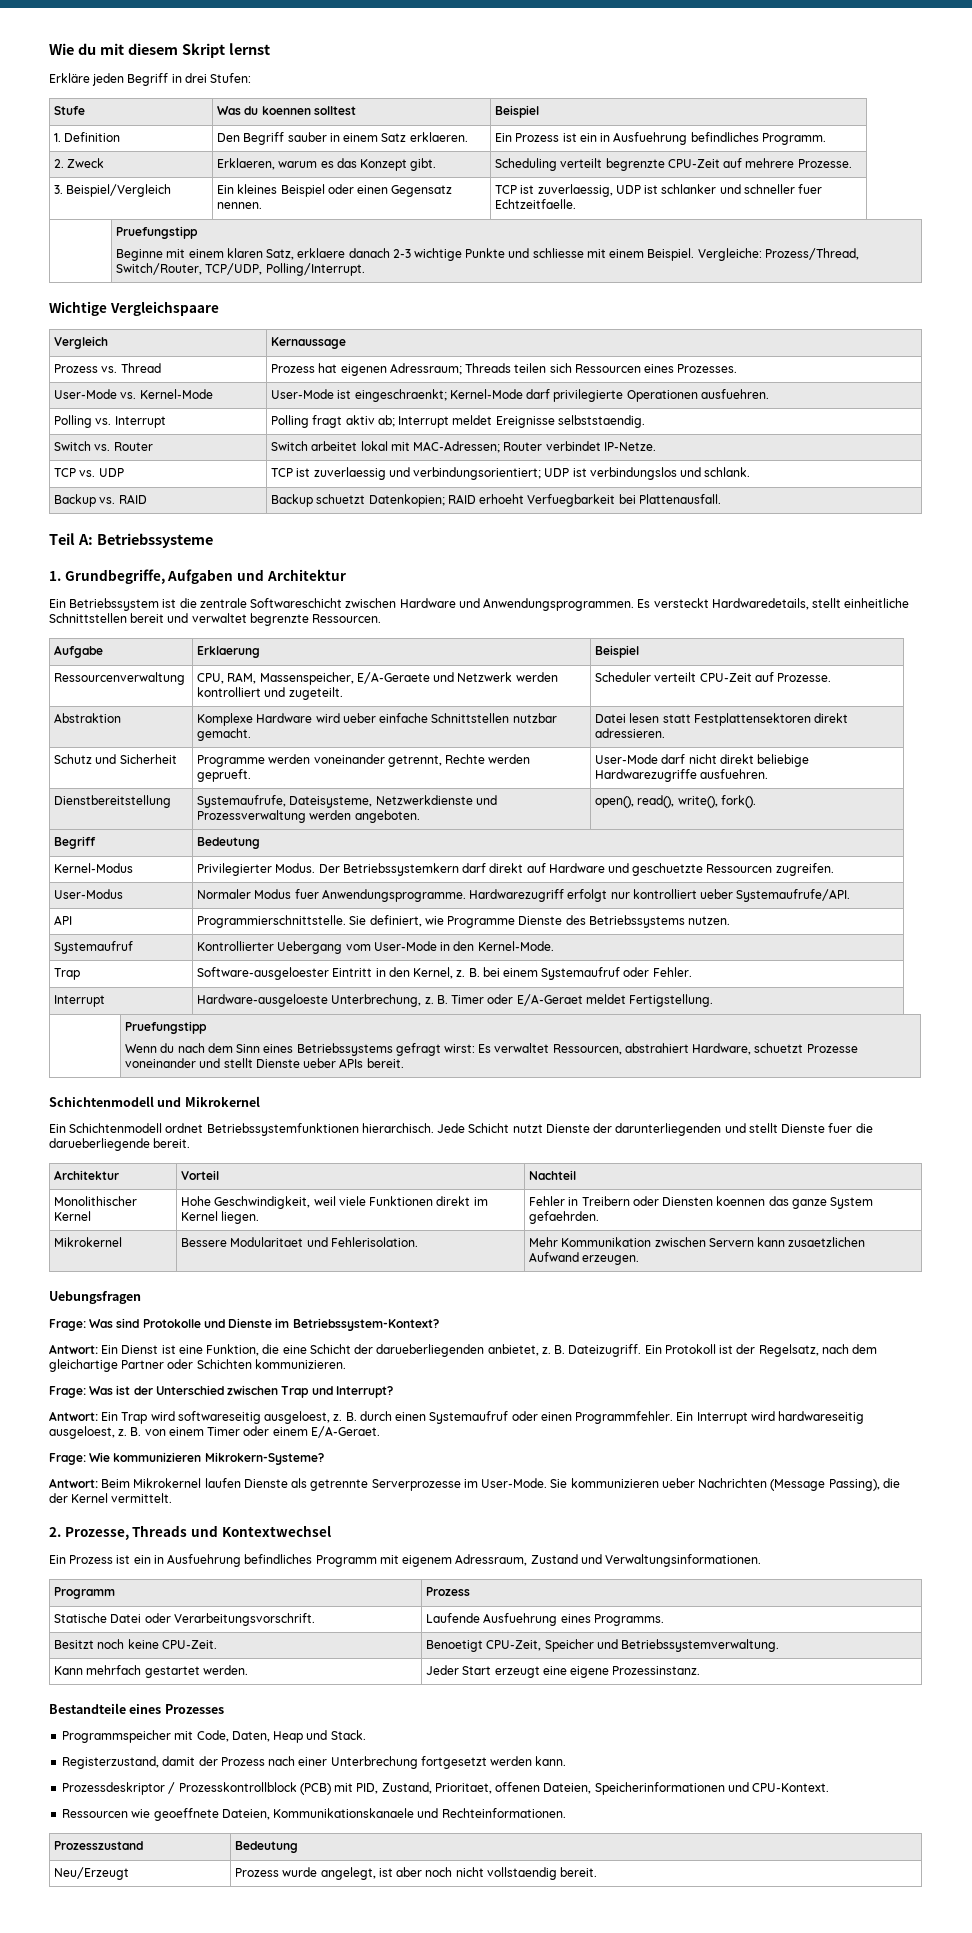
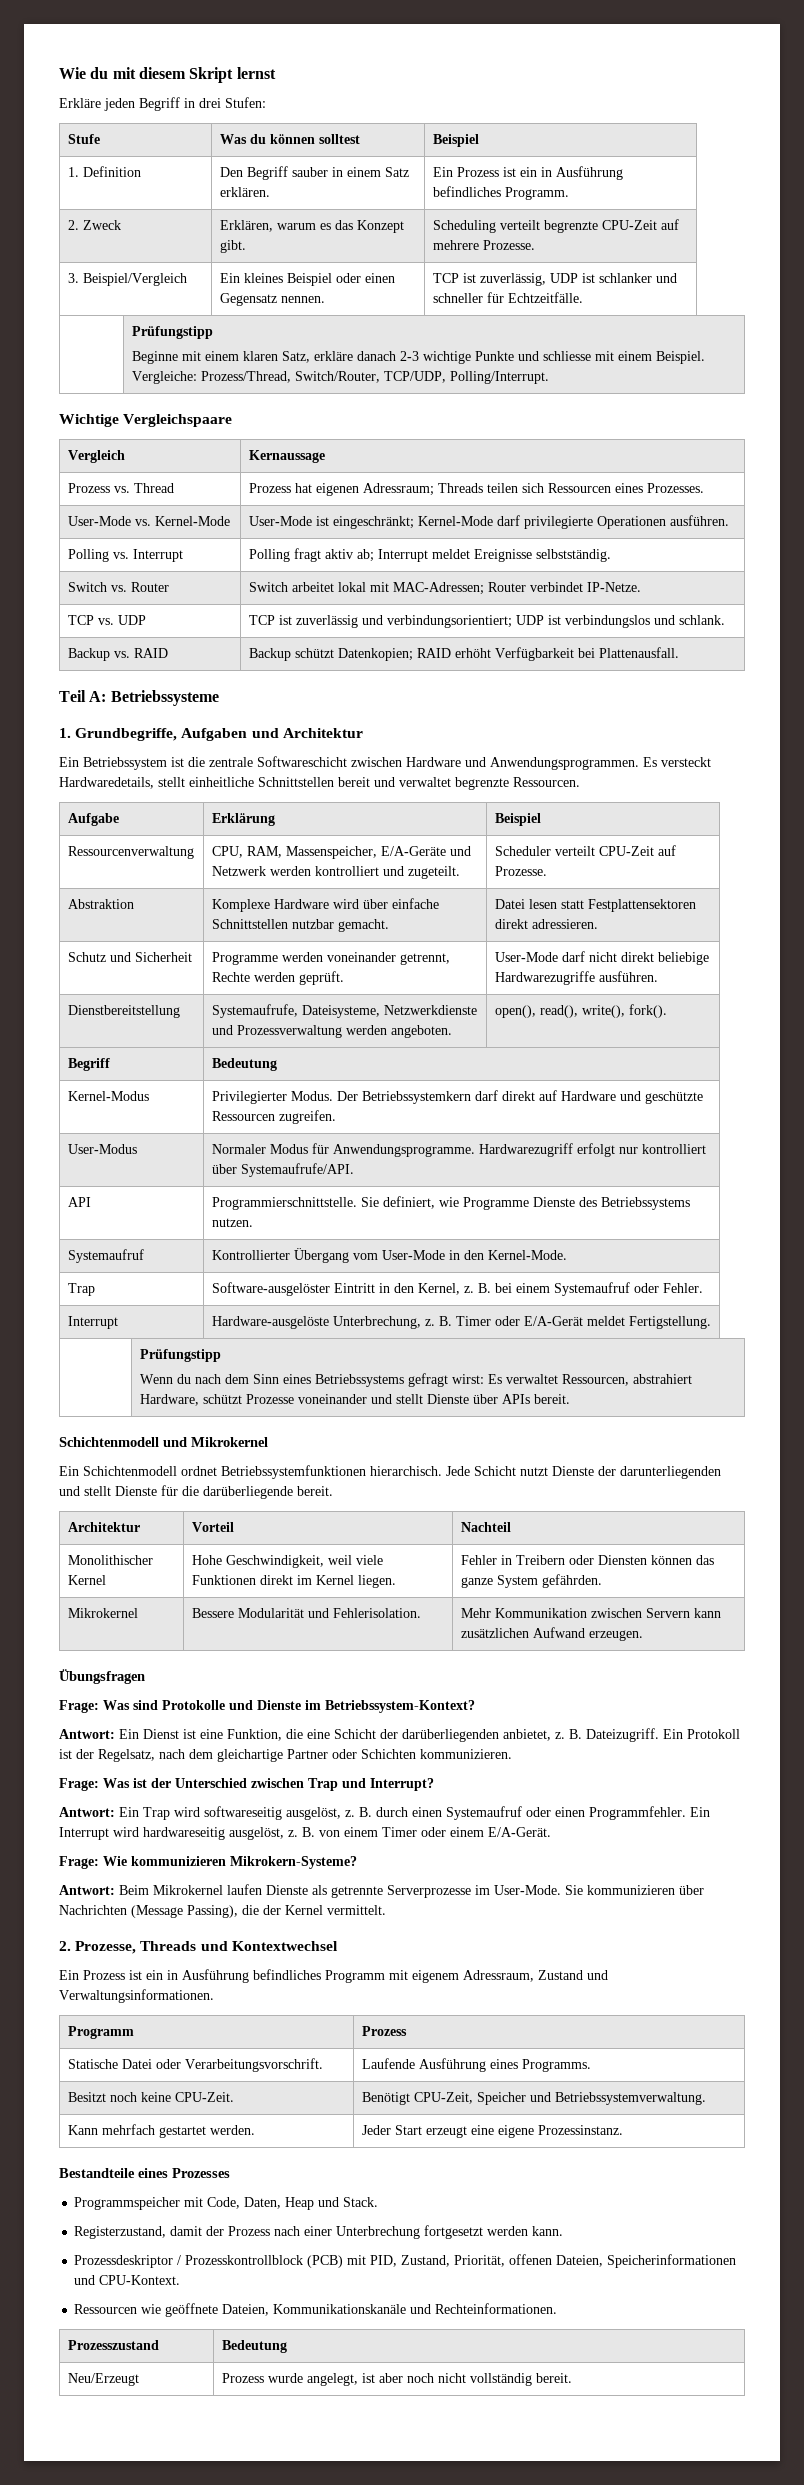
- Stufe | Was du koennen solltest | Beispiel
+ Stufe | Was du können solltest | Beispiel
- 1. Definition | Den Begriff sauber in einem Satz erklaeren. | Ein Prozess ist ein in Ausfuehrung befindliches Programm.
+ 1. Definition | Den Begriff sauber in einem Satz erklären. | Ein Prozess ist ein in Ausführung befindliches Programm.
- 2. Zweck | Erklaeren, warum es das Konzept gibt. | Scheduling verteilt begrenzte CPU-Zeit auf mehrere Prozesse.
+ 2. Zweck | Erklären, warum es das Konzept gibt. | Scheduling verteilt begrenzte CPU-Zeit auf mehrere Prozesse.
- 3. Beispiel/Vergleich | Ein kleines Beispiel oder einen Gegensatz nennen. | TCP ist zuverlaessig, UDP ist schlanker und schneller fuer Echtzeitfaelle.
- | Pruefungstipp
- Beginne mit einem klaren Satz, erklaere danach 2-3 wichtige Punkte und schliesse mit einem Beispiel. Vergleiche: Prozess/Thread, Switch/Router, TCP/UDP, Polling/Interrupt.
+ 3. Beispiel/Vergleich | Ein kleines Beispiel oder einen Gegensatz nennen. | TCP ist zuverlässig, UDP ist schlanker und schneller für Echtzeitfälle.
+ | Prüfungstipp
+ Beginne mit einem klaren Satz, erkläre danach 2-3 wichtige Punkte und schliesse mit einem Beispiel. Vergleiche: Prozess/Thread, Switch/Router, TCP/UDP, Polling/Interrupt.
- User-Mode vs. Kernel-Mode | User-Mode ist eingeschraenkt; Kernel-Mode darf privilegierte Operationen ausfuehren.
+ User-Mode vs. Kernel-Mode | User-Mode ist eingeschränkt; Kernel-Mode darf privilegierte Operationen ausführen.
- Polling vs. Interrupt | Polling fragt aktiv ab; Interrupt meldet Ereignisse selbststaendig.
+ Polling vs. Interrupt | Polling fragt aktiv ab; Interrupt meldet Ereignisse selbstständig.
- TCP vs. UDP | TCP ist zuverlaessig und verbindungsorientiert; UDP ist verbindungslos und schlank.
+ TCP vs. UDP | TCP ist zuverlässig und verbindungsorientiert; UDP ist verbindungslos und schlank.
- Backup vs. RAID | Backup schuetzt Datenkopien; RAID erhoeht Verfuegbarkeit bei Plattenausfall.
+ Backup vs. RAID | Backup schützt Datenkopien; RAID erhöht Verfügbarkeit bei Plattenausfall.
- Aufgabe | Erklaerung | Beispiel
+ Aufgabe | Erklärung | Beispiel
- Ressourcenverwaltung | CPU, RAM, Massenspeicher, E/A-Geraete und Netzwerk werden kontrolliert und zugeteilt. | Scheduler verteilt CPU-Zeit auf Prozesse.
+ Ressourcenverwaltung | CPU, RAM, Massenspeicher, E/A-Geräte und Netzwerk werden kontrolliert und zugeteilt. | Scheduler verteilt CPU-Zeit auf Prozesse.
- Abstraktion | Komplexe Hardware wird ueber einfache Schnittstellen nutzbar gemacht. | Datei lesen statt Festplattensektoren direkt adressieren.
+ Abstraktion | Komplexe Hardware wird über einfache Schnittstellen nutzbar gemacht. | Datei lesen statt Festplattensektoren direkt adressieren.
- Schutz und Sicherheit | Programme werden voneinander getrennt, Rechte werden geprueft. | User-Mode darf nicht direkt beliebige Hardwarezugriffe ausfuehren.
+ Schutz und Sicherheit | Programme werden voneinander getrennt, Rechte werden geprüft. | User-Mode darf nicht direkt beliebige Hardwarezugriffe ausführen.
- Kernel-Modus | Privilegierter Modus. Der Betriebssystemkern darf direkt auf Hardware und geschuetzte Ressourcen zugreifen.
+ Kernel-Modus | Privilegierter Modus. Der Betriebssystemkern darf direkt auf Hardware und geschützte Ressourcen zugreifen.
- User-Modus | Normaler Modus fuer Anwendungsprogramme. Hardwarezugriff erfolgt nur kontrolliert ueber Systemaufrufe/API.
+ User-Modus | Normaler Modus für Anwendungsprogramme. Hardwarezugriff erfolgt nur kontrolliert über Systemaufrufe/API.
- Systemaufruf | Kontrollierter Uebergang vom User-Mode in den Kernel-Mode.
+ Systemaufruf | Kontrollierter Übergang vom User-Mode in den Kernel-Mode.
- Trap | Software-ausgeloester Eintritt in den Kernel, z. B. bei einem Systemaufruf oder Fehler.
+ Trap | Software-ausgelöster Eintritt in den Kernel, z. B. bei einem Systemaufruf oder Fehler.
- Interrupt | Hardware-ausgeloeste Unterbrechung, z. B. Timer oder E/A-Geraet meldet Fertigstellung.
- | Pruefungstipp
- Wenn du nach dem Sinn eines Betriebssystems gefragt wirst: Es verwaltet Ressourcen, abstrahiert Hardware, schuetzt Prozesse voneinander und stellt Dienste ueber APIs bereit.
+ Interrupt | Hardware-ausgelöste Unterbrechung, z. B. Timer oder E/A-Gerät meldet Fertigstellung.
+ | Prüfungstipp
+ Wenn du nach dem Sinn eines Betriebssystems gefragt wirst: Es verwaltet Ressourcen, abstrahiert Hardware, schützt Prozesse voneinander und stellt Dienste über APIs bereit.
- Jede Schicht nutzt Dienste der darunterliegenden und stellt Dienste fuer die darueberliegende bereit.
+ Jede Schicht nutzt Dienste der darunterliegenden und stellt Dienste für die darüberliegende bereit.
- Monolithischer Kernel | Hohe Geschwindigkeit, weil viele Funktionen direkt im Kernel liegen. | Fehler in Treibern oder Diensten koennen das ganze System gefaehrden.
+ Monolithischer Kernel | Hohe Geschwindigkeit, weil viele Funktionen direkt im Kernel liegen. | Fehler in Treibern oder Diensten können das ganze System gefährden.
- Mikrokernel | Bessere Modularitaet und Fehlerisolation. | Mehr Kommunikation zwischen Servern kann zusaetzlichen Aufwand erzeugen.
+ Mikrokernel | Bessere Modularität und Fehlerisolation. | Mehr Kommunikation zwischen Servern kann zusätzlichen Aufwand erzeugen.
- Uebungsfragen
+ Übungsfragen
- Antwort: Ein Dienst ist eine Funktion, die eine Schicht der darueberliegenden anbietet, z.
+ Antwort: Ein Dienst ist eine Funktion, die eine Schicht der darüberliegenden anbietet, z.
- Antwort: Ein Trap wird softwareseitig ausgeloest, z.
+ Antwort: Ein Trap wird softwareseitig ausgelöst, z.
- Ein Interrupt wird hardwareseitig ausgeloest, z.
+ Ein Interrupt wird hardwareseitig ausgelöst, z.
- B. von einem Timer oder einem E/A-Geraet.
+ B. von einem Timer oder einem E/A-Gerät.
- Sie kommunizieren ueber Nachrichten (Message Passing), die der Kernel vermittelt.
+ Sie kommunizieren über Nachrichten (Message Passing), die der Kernel vermittelt.
- Ein Prozess ist ein in Ausfuehrung befindliches Programm mit eigenem Adressraum, Zustand und Verwaltungsinformationen.
+ Ein Prozess ist ein in Ausführung befindliches Programm mit eigenem Adressraum, Zustand und Verwaltungsinformationen.
- Statische Datei oder Verarbeitungsvorschrift. | Laufende Ausfuehrung eines Programms.
+ Statische Datei oder Verarbeitungsvorschrift. | Laufende Ausführung eines Programms.
- Besitzt noch keine CPU-Zeit. | Benoetigt CPU-Zeit, Speicher und Betriebssystemverwaltung.
+ Besitzt noch keine CPU-Zeit. | Benötigt CPU-Zeit, Speicher und Betriebssystemverwaltung.
- Prozessdeskriptor / Prozesskontrollblock (PCB) mit PID, Zustand, Prioritaet, offenen Dateien, Speicherinformationen und CPU-Kontext.
+ Prozessdeskriptor / Prozesskontrollblock (PCB) mit PID, Zustand, Priorität, offenen Dateien, Speicherinformationen und CPU-Kontext.
- Ressourcen wie geoeffnete Dateien, Kommunikationskanaele und Rechteinformationen.
+ Ressourcen wie geöffnete Dateien, Kommunikationskanäle und Rechteinformationen.
- Neu/Erzeugt | Prozess wurde angelegt, ist aber noch nicht vollstaendig bereit.
+ Neu/Erzeugt | Prozess wurde angelegt, ist aber noch nicht vollständig bereit.

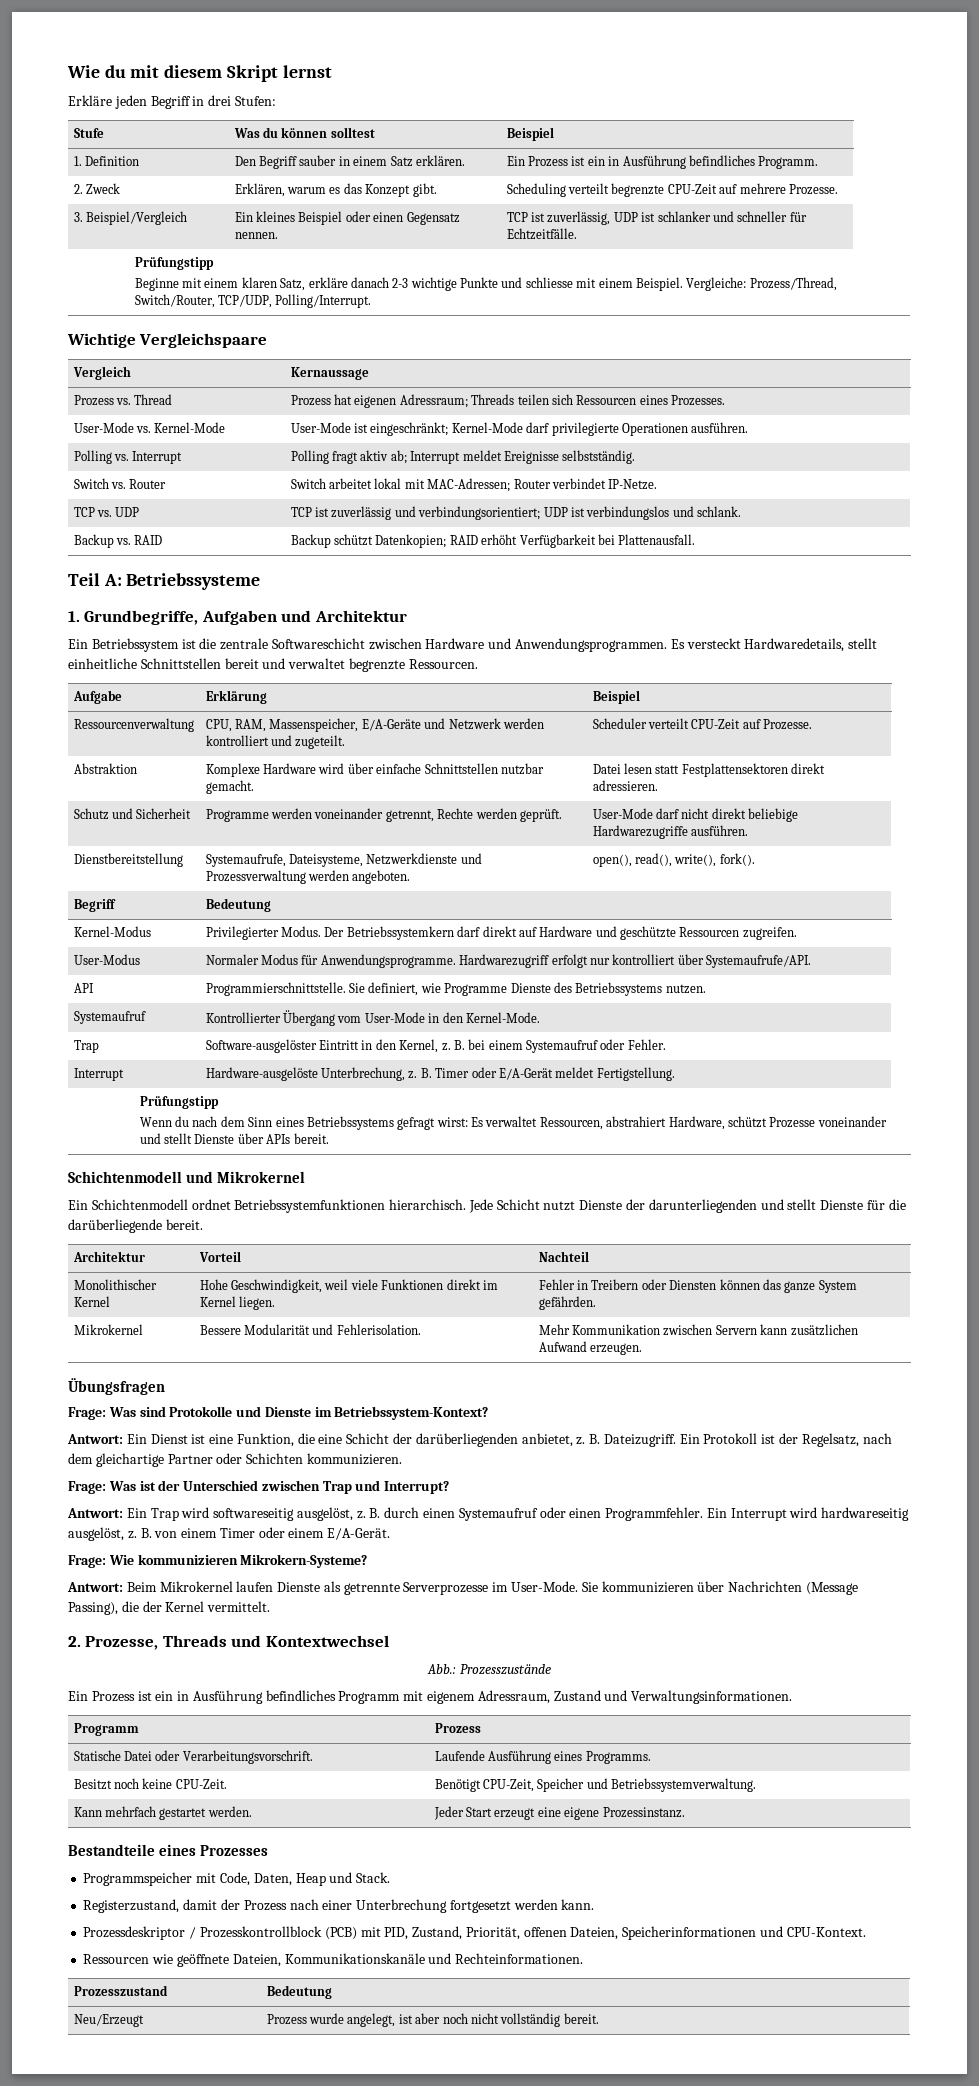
+ Abb.: Prozesszustände

